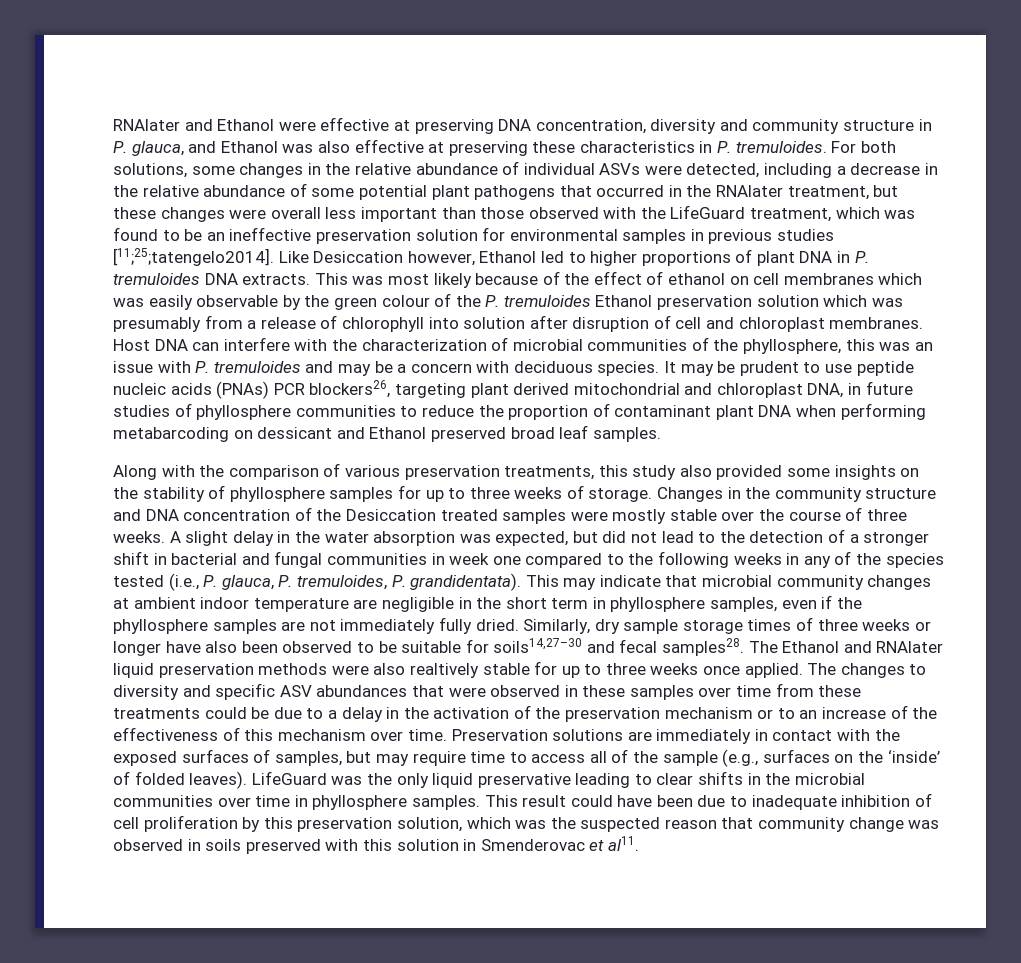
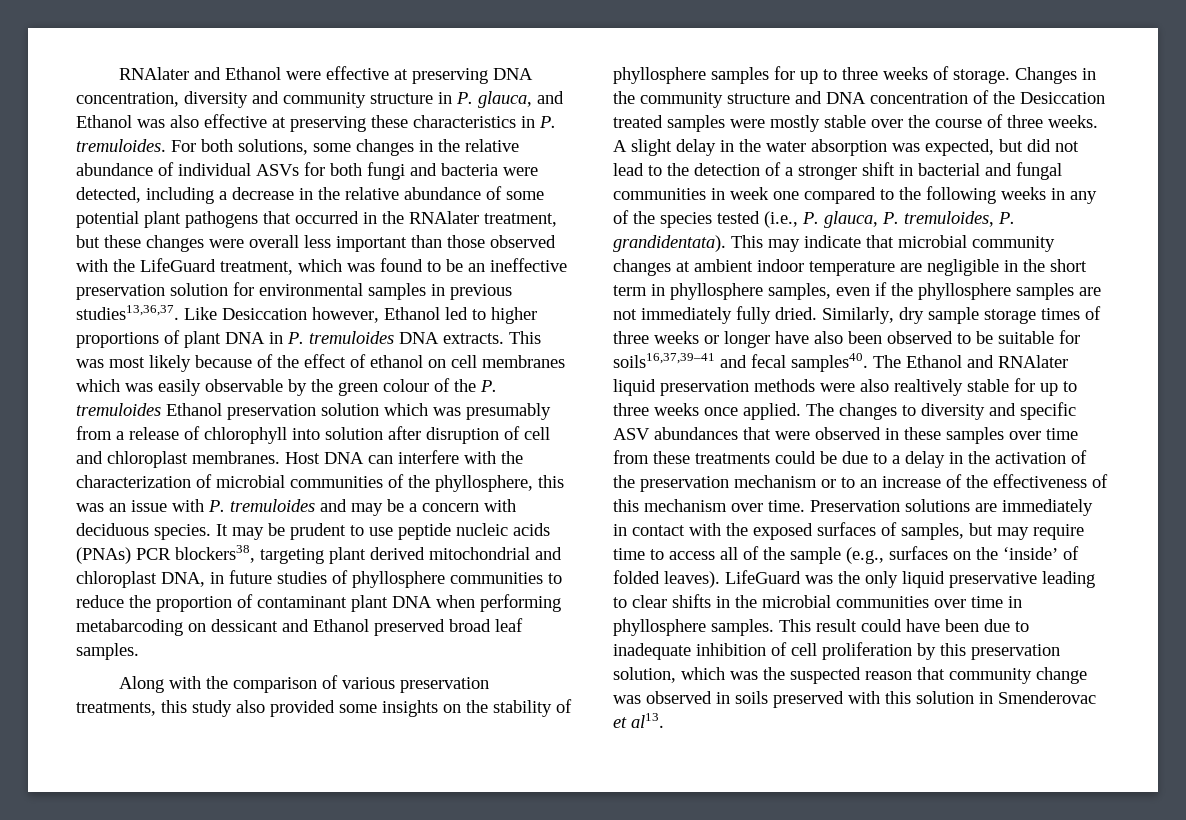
- For both solutions, some changes in the relative abundance of individual ASVs were detected, including a decrease in the relative abundance of some potential plant pathogens that occurred in the RNAlater treatment, but these changes were overall less important than those observed with the LifeGuard treatment, which was found to be an ineffective preservation solution for environmental samples in previous studies [11;25;tatengelo2014].
+ For both solutions, some changes in the relative abundance of individual ASVs for both fungi and bacteria were detected, including a decrease in the relative abundance of some potential plant pathogens that occurred in the RNAlater treatment, but these changes were overall less important than those observed with the LifeGuard treatment, which was found to be an ineffective preservation solution for environmental samples in previous studies13,36,37.
- It may be prudent to use peptide nucleic acids (PNAs) PCR blockers26, targeting plant derived mitochondrial and chloroplast DNA, in future studies of phyllosphere communities to reduce the proportion of contaminant plant DNA when performing metabarcoding on dessicant and Ethanol preserved broad leaf samples.
+ It may be prudent to use peptide nucleic acids (PNAs) PCR blockers38, targeting plant derived mitochondrial and chloroplast DNA, in future studies of phyllosphere communities to reduce the proportion of contaminant plant DNA when performing metabarcoding on dessicant and Ethanol preserved broad leaf samples.
- Similarly, dry sample storage times of three weeks or longer have also been observed to be suitable for soils14,27–30 and fecal samples28.
+ Similarly, dry sample storage times of three weeks or longer have also been observed to be suitable for soils16,37,39–41 and fecal samples40.
- This result could have been due to inadequate inhibition of cell proliferation by this preservation solution, which was the suspected reason that community change was observed in soils preserved with this solution in Smenderovac et al11.
+ This result could have been due to inadequate inhibition of cell proliferation by this preservation solution, which was the suspected reason that community change was observed in soils preserved with this solution in Smenderovac et al13.

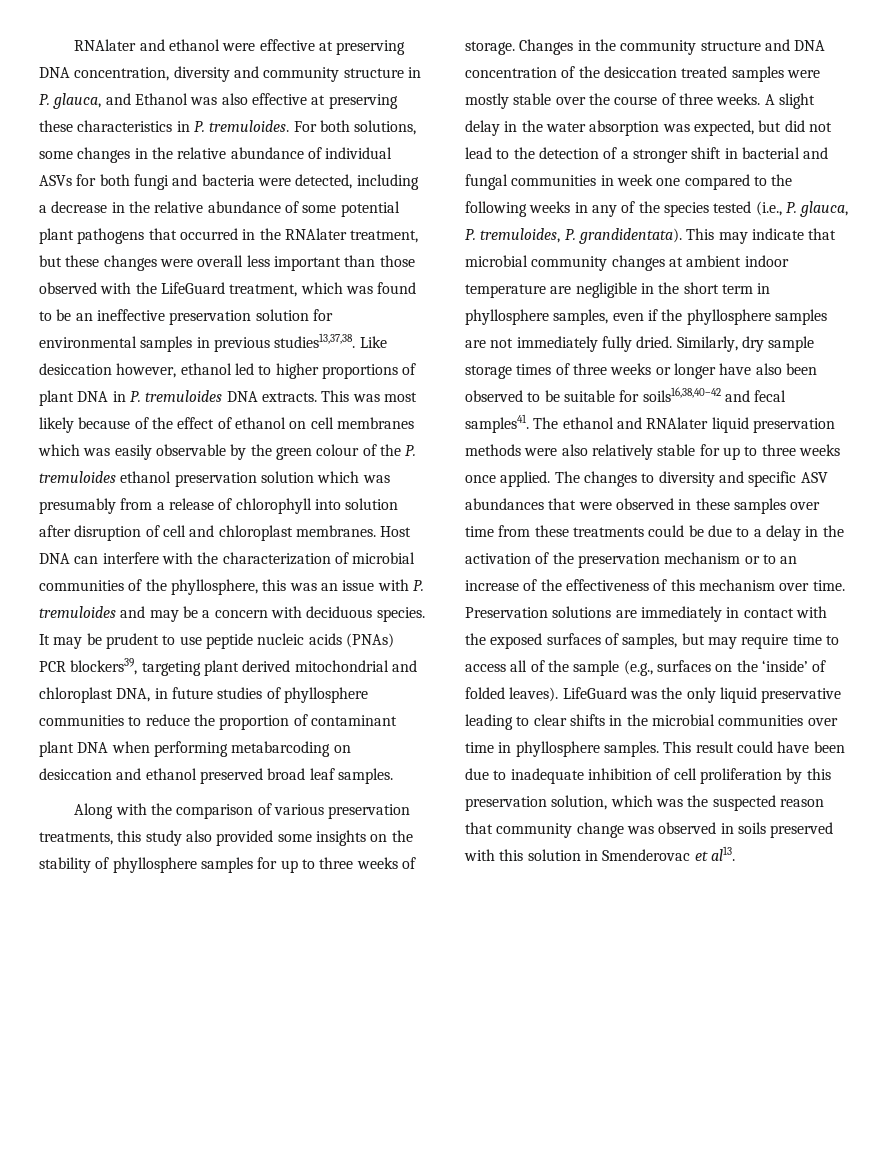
- RNAlater and Ethanol were effective at preserving DNA concentration, diversity and community structure in P. glauca, and Ethanol was also effective at preserving these characteristics in P. tremuloides.
+ RNAlater and ethanol were effective at preserving DNA concentration, diversity and community structure in P. glauca, and Ethanol was also effective at preserving these characteristics in P. tremuloides.
- For both solutions, some changes in the relative abundance of individual ASVs for both fungi and bacteria were detected, including a decrease in the relative abundance of some potential plant pathogens that occurred in the RNAlater treatment, but these changes were overall less important than those observed with the LifeGuard treatment, which was found to be an ineffective preservation solution for environmental samples in previous studies13,36,37. Like Desiccation however, Ethanol led to higher proportions of plant DNA in P. tremuloides DNA extracts.
+ For both solutions, some changes in the relative abundance of individual ASVs for both fungi and bacteria were detected, including a decrease in the relative abundance of some potential plant pathogens that occurred in the RNAlater treatment, but these changes were overall less important than those observed with the LifeGuard treatment, which was found to be an ineffective preservation solution for environmental samples in previous studies13,37,38. Like desiccation however, ethanol led to higher proportions of plant DNA in P. tremuloides DNA extracts.
- This was most likely because of the effect of ethanol on cell membranes which was easily observable by the green colour of the P. tremuloides Ethanol preservation solution which was presumably from a release of chlorophyll into solution after disruption of cell and chloroplast membranes.
+ This was most likely because of the effect of ethanol on cell membranes which was easily observable by the green colour of the P. tremuloides ethanol preservation solution which was presumably from a release of chlorophyll into solution after disruption of cell and chloroplast membranes.
- It may be prudent to use peptide nucleic acids (PNAs) PCR blockers38, targeting plant derived mitochondrial and chloroplast DNA, in future studies of phyllosphere communities to reduce the proportion of contaminant plant DNA when performing metabarcoding on dessicant and Ethanol preserved broad leaf samples.
+ It may be prudent to use peptide nucleic acids (PNAs) PCR blockers39, targeting plant derived mitochondrial and chloroplast DNA, in future studies of phyllosphere communities to reduce the proportion of contaminant plant DNA when performing metabarcoding on desiccation and ethanol preserved broad leaf samples.
- Changes in the community structure and DNA concentration of the Desiccation treated samples were mostly stable over the course of three weeks.
+ Changes in the community structure and DNA concentration of the desiccation treated samples were mostly stable over the course of three weeks.
- Similarly, dry sample storage times of three weeks or longer have also been observed to be suitable for soils16,37,39–41 and fecal samples40. The Ethanol and RNAlater liquid preservation methods were also realtively stable for up to three weeks once applied.
+ Similarly, dry sample storage times of three weeks or longer have also been observed to be suitable for soils16,38,40–42 and fecal samples41. The ethanol and RNAlater liquid preservation methods were also relatively stable for up to three weeks once applied.

